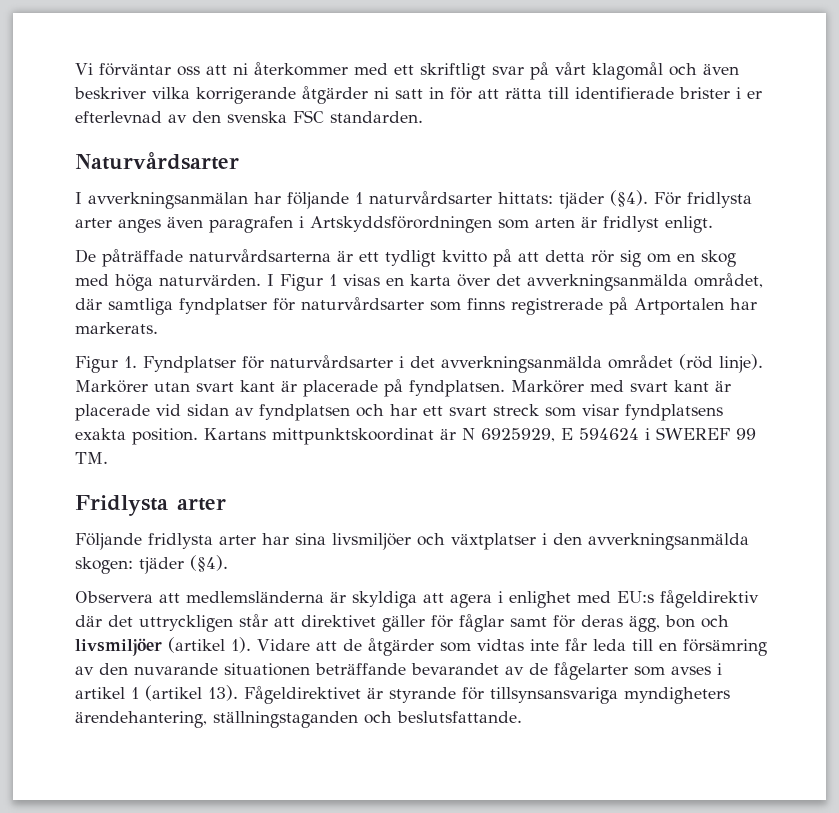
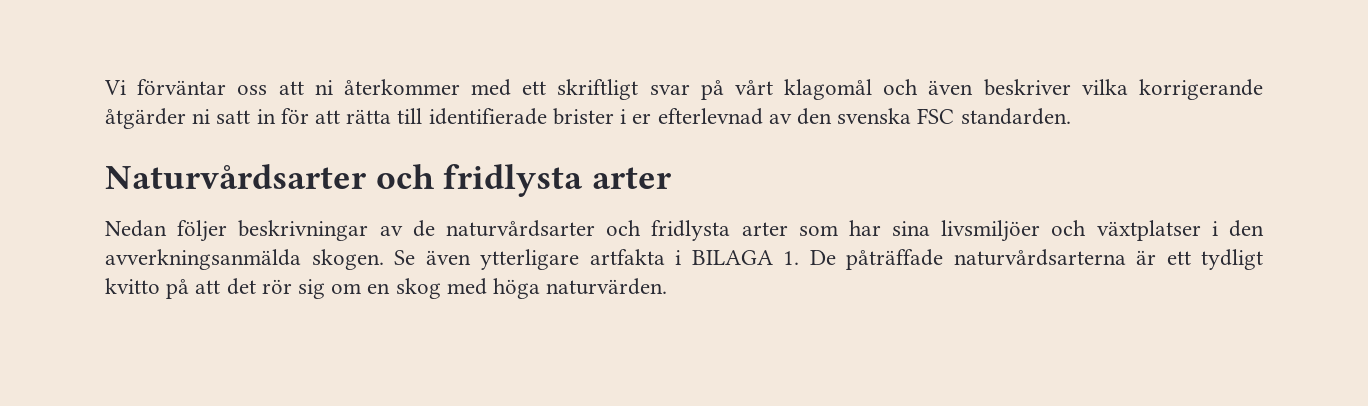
- Naturvårdsarter
- I avverkningsanmälan har följande 1 naturvårdsarter hittats: tjäder (§4). För fridlysta arter anges även paragrafen i Artskyddsförordningen som arten är fridlyst enligt.
- De påträffade naturvårdsarterna är ett tydligt kvitto på att detta rör sig om en skog med höga naturvärden. I Figur 1 visas en karta över det avverkningsanmälda området, där samtliga fyndplatser för naturvårdsarter som finns registrerade på Artportalen har markerats.
- Figur 1. Fyndplatser för naturvårdsarter i det avverkningsanmälda området (röd linje). Markörer utan svart kant är placerade på fyndplatsen. Markörer med svart kant är placerade vid sidan av fyndplatsen och har ett svart streck som visar fyndplatsens exakta position. Kartans mittpunktskoordinat är N 6925929, E 594624 i SWEREF 99 TM.
- Fridlysta arter
- Följande fridlysta arter har sina livsmiljöer och växtplatser i den avverkningsanmälda skogen: tjäder (§4).
- Observera att medlemsländerna är skyldiga att agera i enlighet med EU:s fågeldirektiv där det uttryckligen står att direktivet gäller för fåglar samt för deras ägg, bon och livsmiljöer (artikel 1). Vidare att de åtgärder som vidtas inte får leda till en försämring av den nuvarande situationen beträffande bevarandet av de fågelarter som avses i artikel 1 (artikel 13). Fågeldirektivet är styrande för tillsynsansvariga myndigheters ärendehantering, ställningstaganden och beslutsfattande.
+ Naturvårdsarter och fridlysta arter
+ Nedan följer beskrivningar av de naturvårdsarter och fridlysta arter som har sina livsmiljöer och växtplatser i den avverkningsanmälda skogen. Se även ytterligare artfakta i BILAGA 1. De påträffade naturvårdsarterna är ett tydligt kvitto på att det rör sig om en skog med höga naturvärden.

